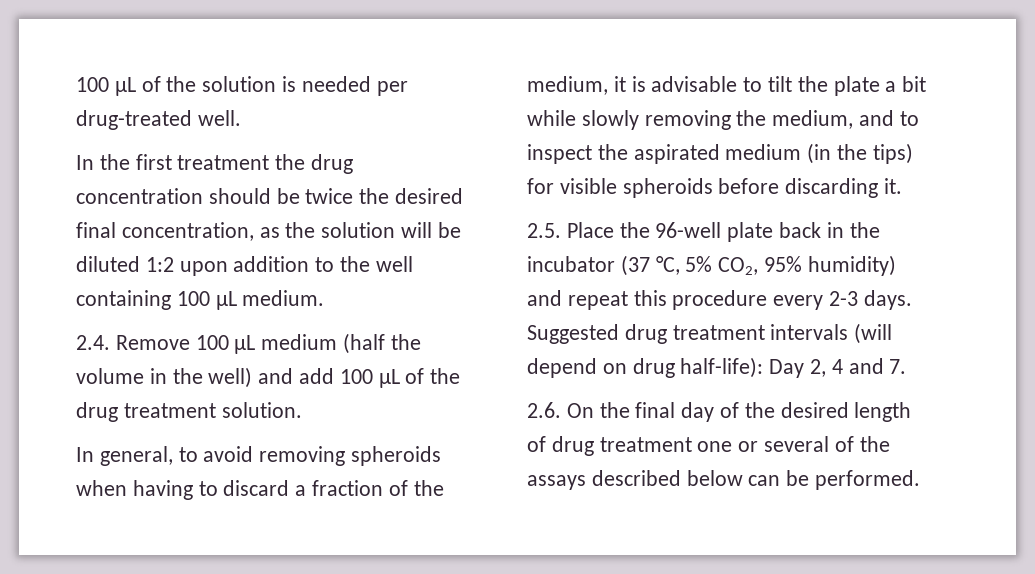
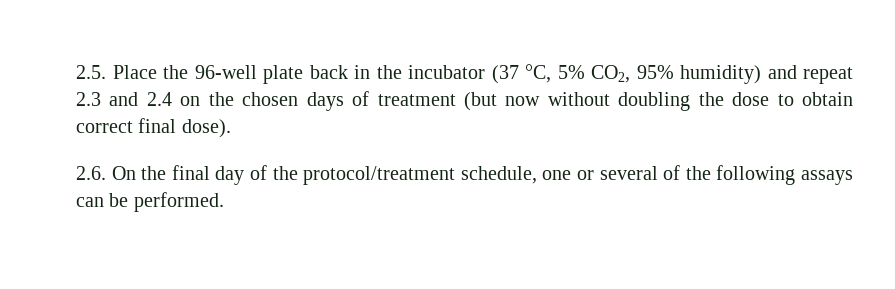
- 100 µL of the solution is needed per drug-treated well.
- In the first treatment the drug concentration should be twice the desired final concentration, as the solution will be diluted 1:2 upon addition to the well containing 100 µL medium.
- 2.4. Remove 100 µL medium (half the volume in the well) and add 100 µL of the drug treatment solution.
- In general, to avoid removing spheroids when having to discard a fraction of the medium, it is advisable to tilt the plate a bit while slowly removing the medium, and to inspect the aspirated medium (in the tips) for visible spheroids before discarding it.
- 2.5. Place the 96-well plate back in the incubator (37 °C, 5% CO2, 95% humidity) and repeat this procedure every 2-3 days. Suggested drug treatment intervals (will depend on drug half-life): Day 2, 4 and 7.
+ 2.5. Place the 96-well plate back in the incubator (37 °C, 5% CO2, 95% humidity) and repeat 2.3 and 2.4 on the chosen days of treatment (but now without doubling the dose to obtain correct final dose).
- 2.6. On the final day of the desired length of drug treatment one or several of the assays described below can be performed.
+ 2.6. On the final day of the protocol/treatment schedule, one or several of the following assays can be performed.

